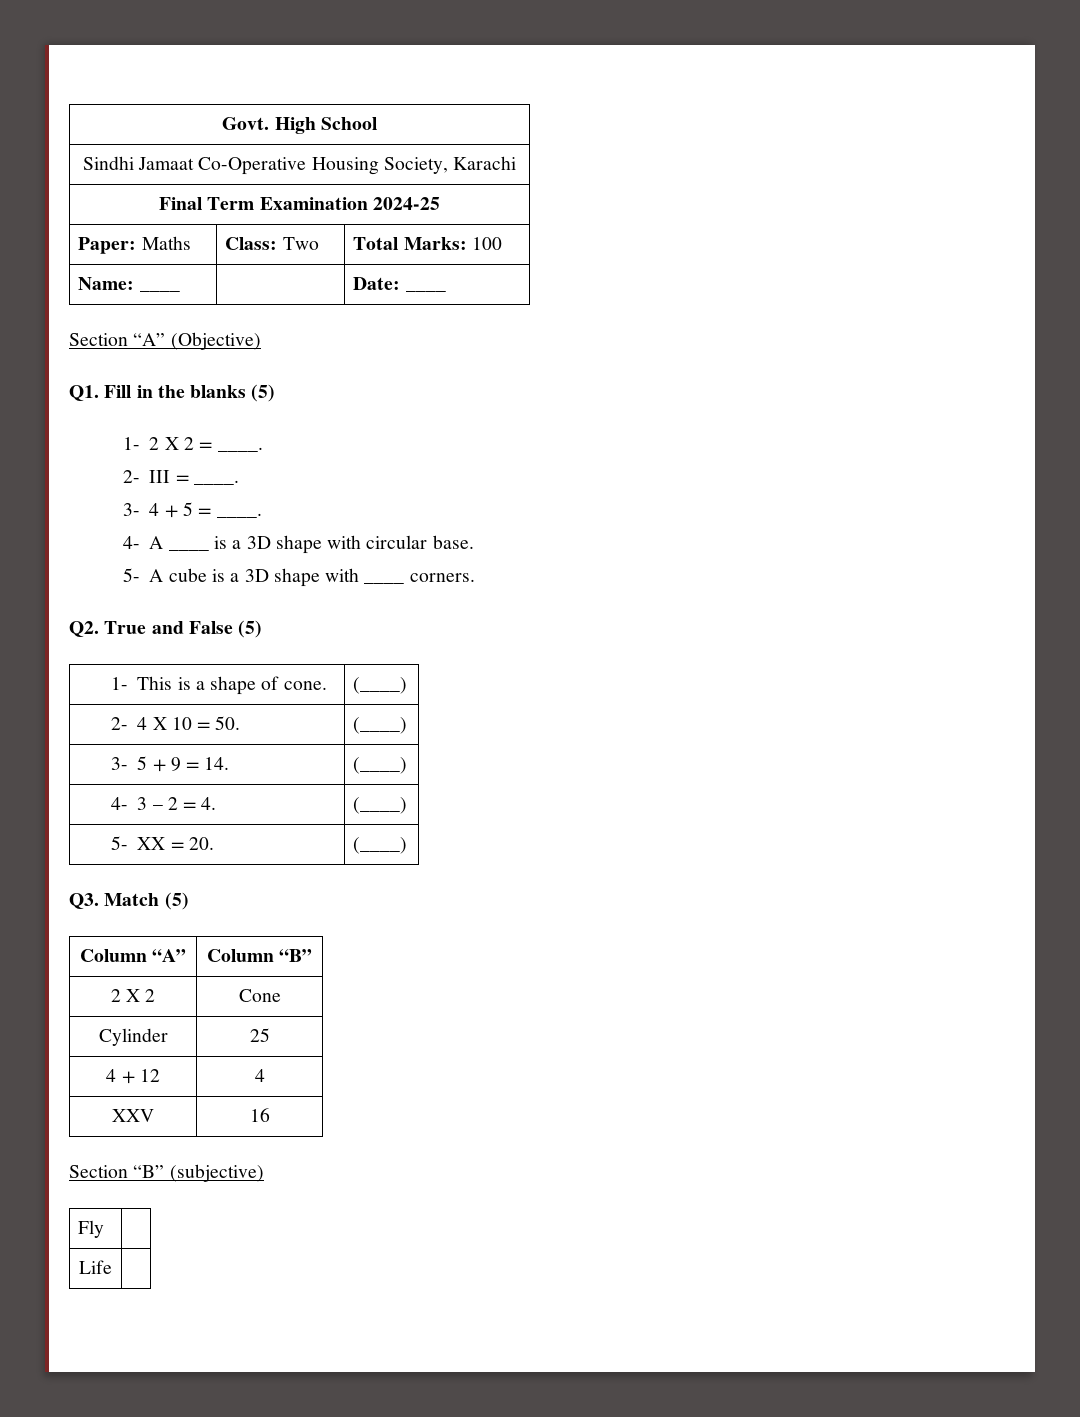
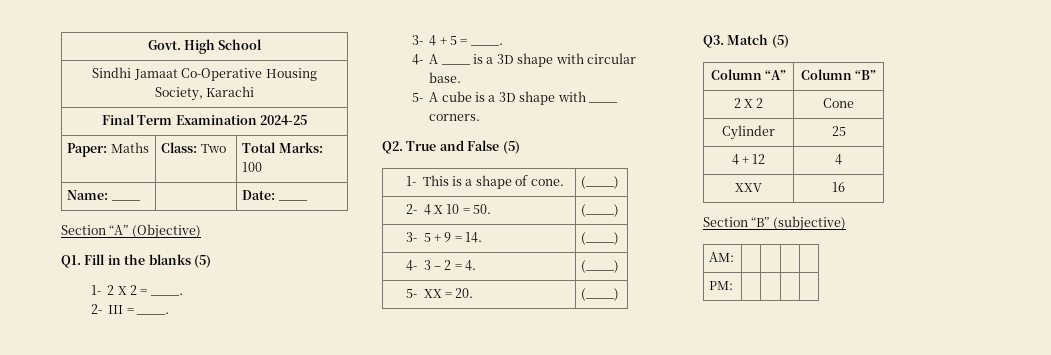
- Fly |
- Life |
+ AM: | | | |
+ PM: | | | |

